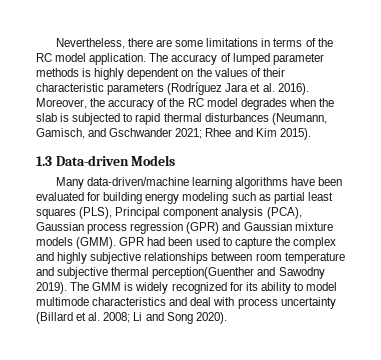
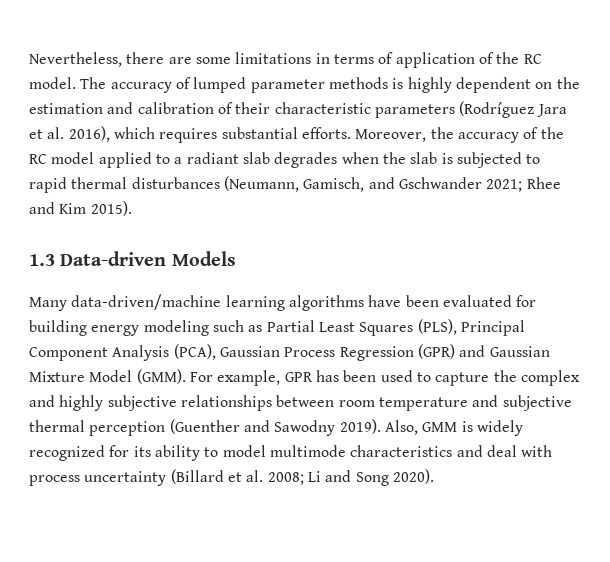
- Nevertheless, there are some limitations in terms of the RC model application.
+ Nevertheless, there are some limitations in terms of application of the RC model.
- The accuracy of lumped parameter methods is highly dependent on the values of their characteristic parameters (Rodríguez Jara et al. 2016).
+ The accuracy of lumped parameter methods is highly dependent on the estimation and calibration of their characteristic parameters (Rodríguez Jara et al. 2016), which requires substantial efforts.
- Moreover, the accuracy of the RC model degrades when the slab is subjected to rapid thermal disturbances (Neumann, Gamisch, and Gschwander 2021; Rhee and Kim 2015).
+ Moreover, the accuracy of the RC model applied to a radiant slab degrades when the slab is subjected to rapid thermal disturbances (Neumann, Gamisch, and Gschwander 2021; Rhee and Kim 2015).
- Many data-driven/machine learning algorithms have been evaluated for building energy modeling such as partial least squares (PLS), Principal component analysis (PCA), Gaussian process regression (GPR) and Gaussian mixture models (GMM). GPR had been used to capture the complex and highly subjective relationships between room temperature and subjective thermal perception(Guenther and Sawodny 2019).
+ Many data-driven/machine learning algorithms have been evaluated for building energy modeling such as Partial Least Squares (PLS), Principal Component Analysis (PCA), Gaussian Process Regression (GPR) and Gaussian Mixture Model (GMM). For example, GPR has been used to capture the complex and highly subjective relationships between room temperature and subjective thermal perception (Guenther and Sawodny 2019).
- The GMM is widely recognized for its ability to model multimode characteristics and deal with process uncertainty (Billard et al. 2008; Li and Song 2020).
+ Also, GMM is widely recognized for its ability to model multimode characteristics and deal with process uncertainty (Billard et al. 2008; Li and Song 2020).

